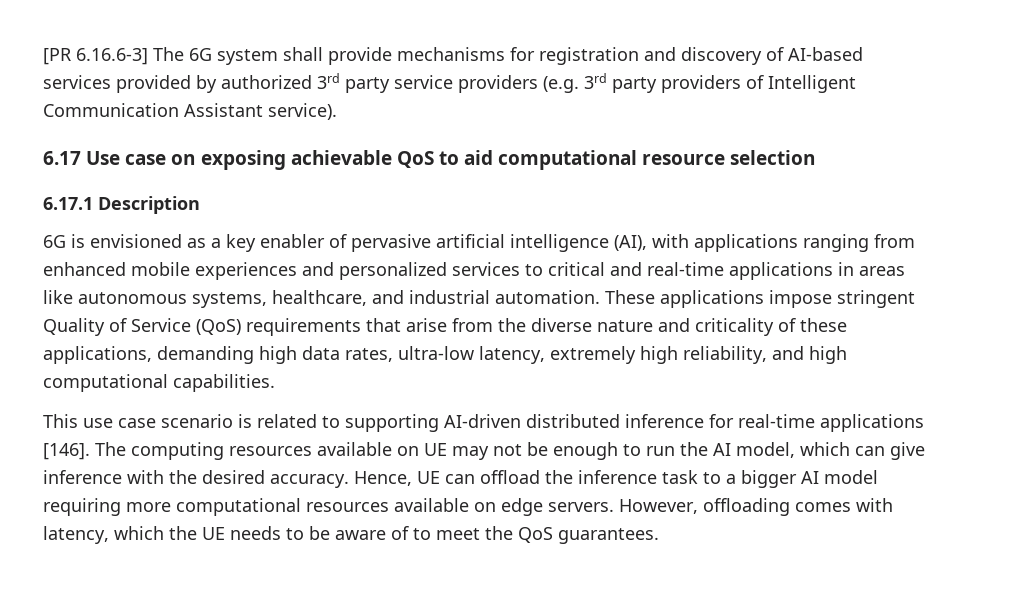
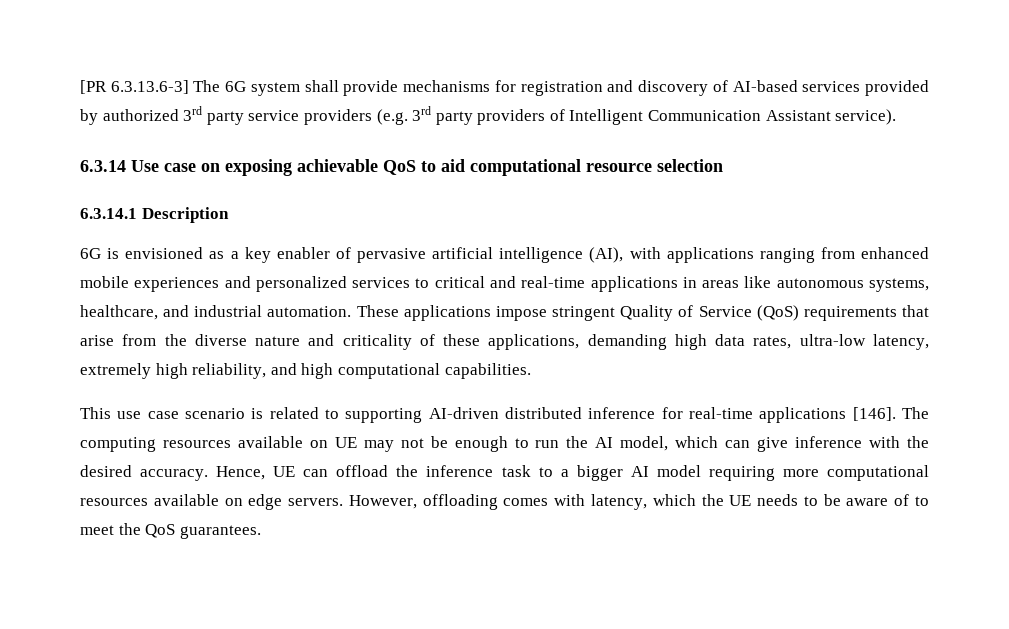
- [PR 6.16.6-3] The 6G system shall provide mechanisms for registration and discovery of AI-based services provided by authorized 3rd party service providers (e.g. 3rd party providers of Intelligent Communication Assistant service).
+ [PR 6.3.13.6-3] The 6G system shall provide mechanisms for registration and discovery of AI-based services provided by authorized 3rd party service providers (e.g. 3rd party providers of Intelligent Communication Assistant service).
- 6.17 Use case on exposing achievable QoS to aid computational resource selection
+ 6.3.14 Use case on exposing achievable QoS to aid computational resource selection
- 6.17.1 Description
+ 6.3.14.1 Description

